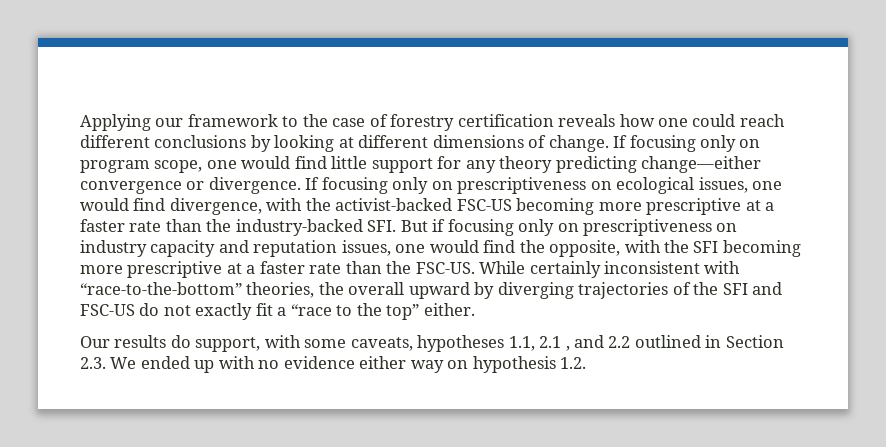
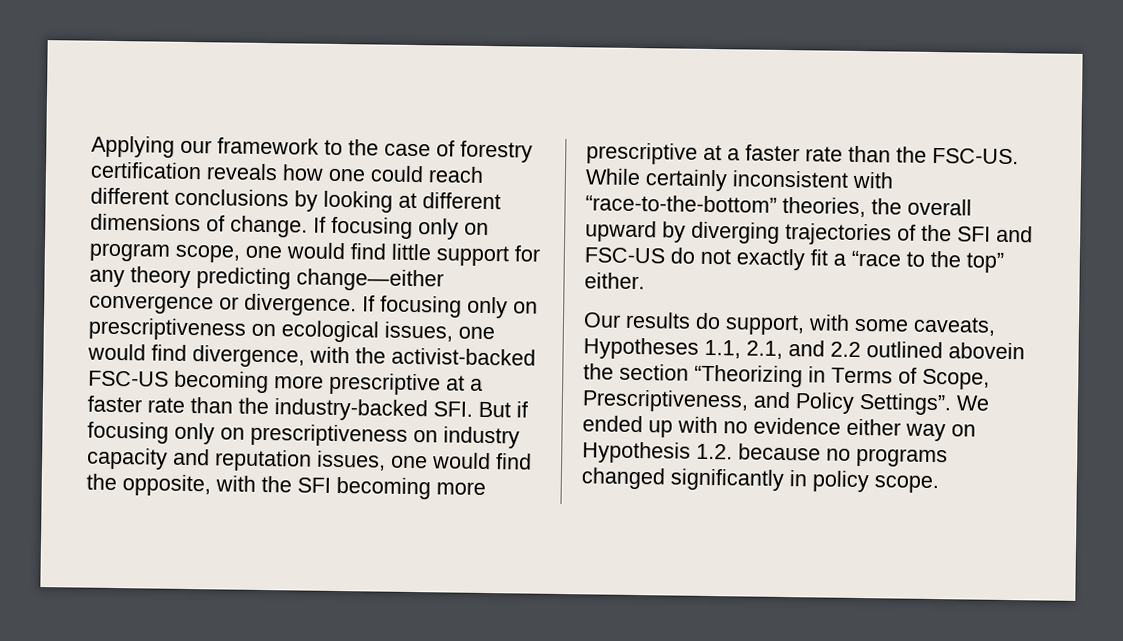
- Our results do support, with some caveats, hypotheses 1.1, 2.1 , and 2.2 outlined in Section 2.3. We ended up with no evidence either way on hypothesis 1.2.
+ Our results do support, with some caveats, Hypotheses 1.1, 2.1, and 2.2 outlined abovein the section “Theorizing in Terms of Scope, Prescriptiveness, and Policy Settings”. We ended up with no evidence either way on Hypothesis 1.2. because no programs changed significantly in policy scope.

